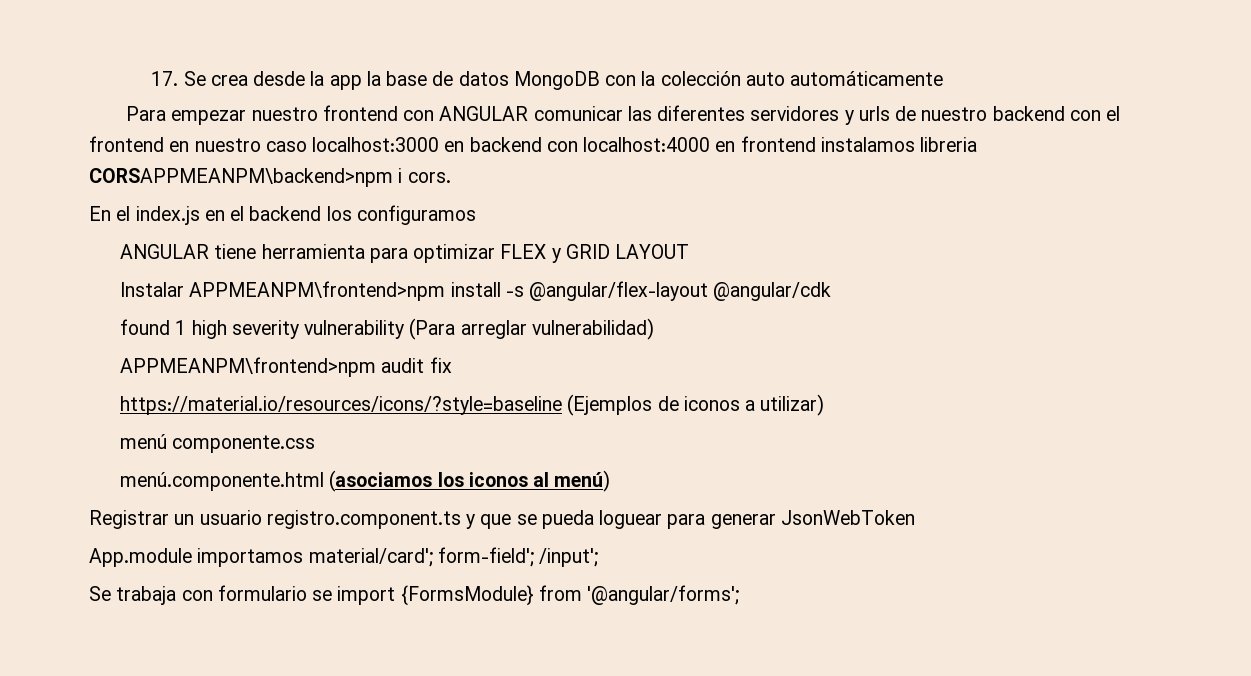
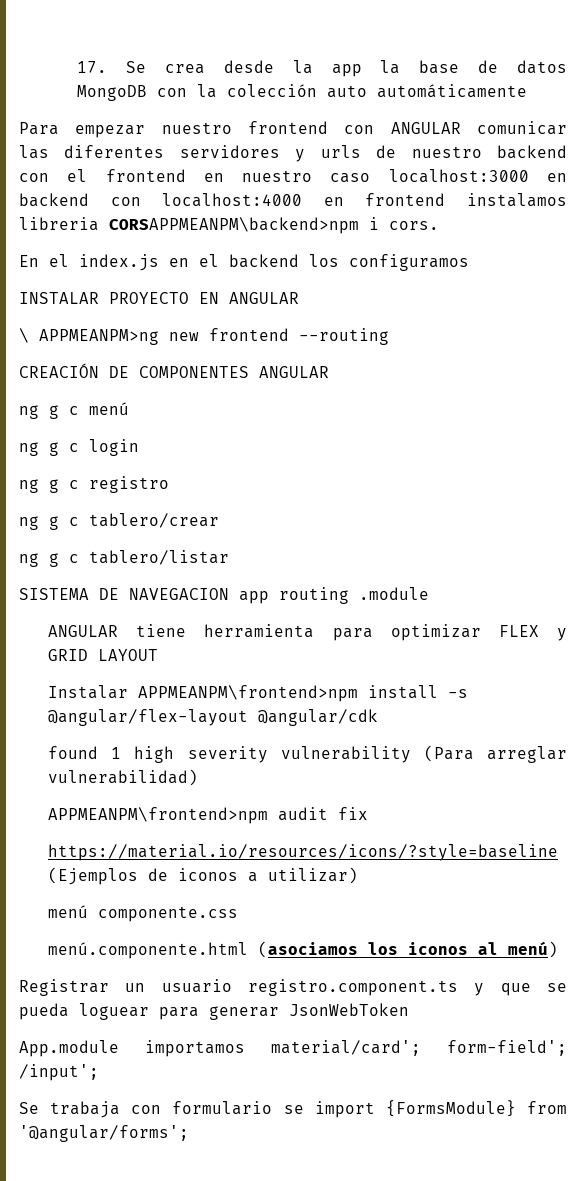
+ INSTALAR PROYECTO EN ANGULAR
+ \ APPMEANPM>ng new frontend --routing
+ CREACIÓN DE COMPONENTES ANGULAR
+ ng g c menú
+ ng g c login
+ ng g c registro
+ ng g c tablero/crear
+ ng g c tablero/listar
+ SISTEMA DE NAVEGACION app routing .module

